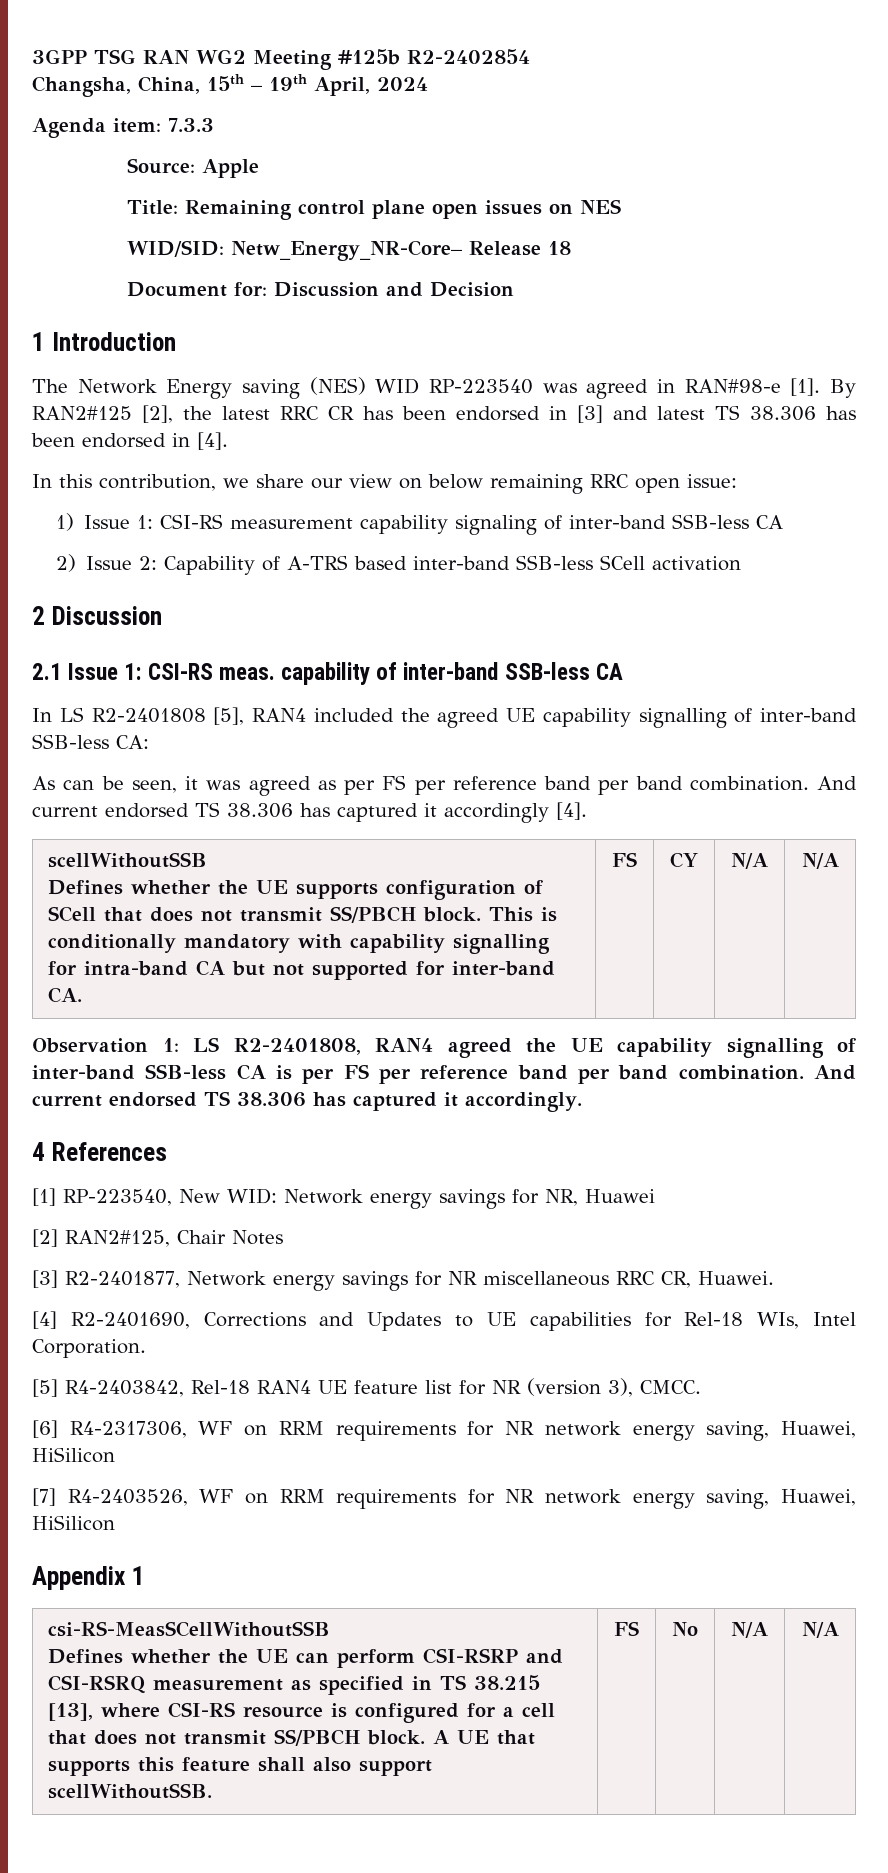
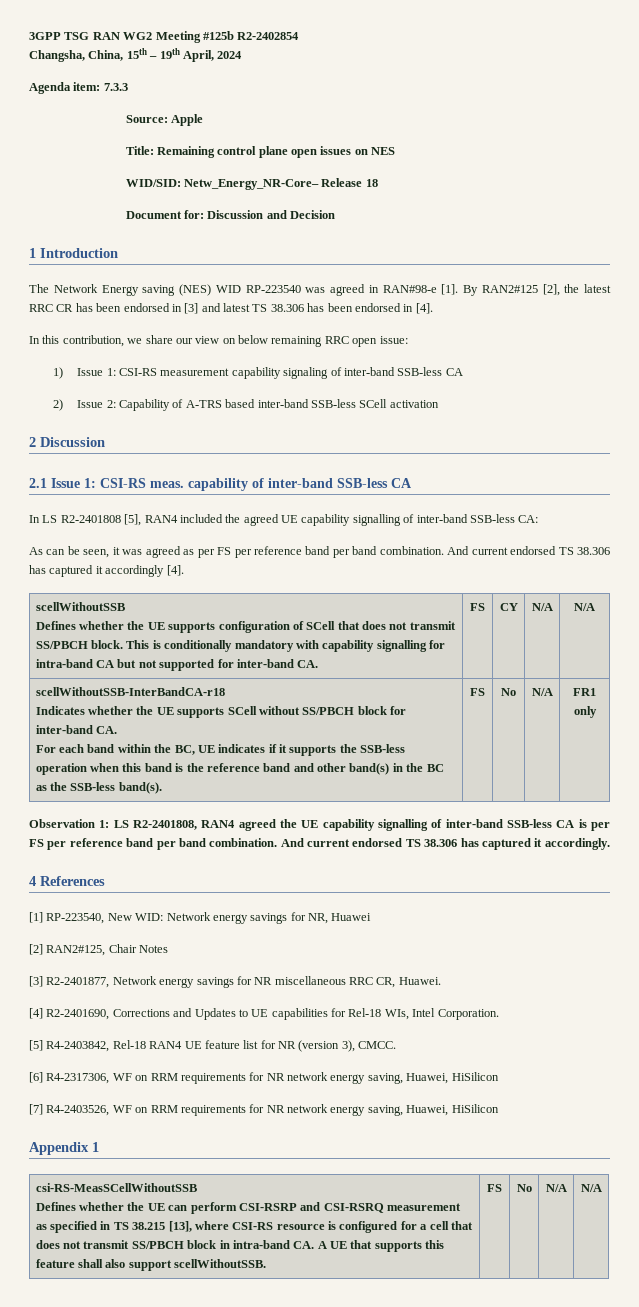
+ scellWithoutSSB-InterBandCA-r18
+ Indicates whether the UE supports SCell without SS/PBCH block for inter-band CA.
+ For each band within the BC, UE indicates if it supports the SSB-less operation when this band is the reference band and other band(s) in the BC as the SSB-less band(s). | FS | No | N/A | FR1 only
- Defines whether the UE can perform CSI-RSRP and CSI-RSRQ measurement as specified in TS 38.215 [13], where CSI-RS resource is configured for a cell that does not transmit SS/PBCH block. A UE that supports this feature shall also support scellWithoutSSB.
+ Defines whether the UE can perform CSI-RSRP and CSI-RSRQ measurement as specified in TS 38.215 [13], where CSI-RS resource is configured for a cell that does not transmit SS/PBCH block in intra-band CA. A UE that supports this feature shall also support scellWithoutSSB.

